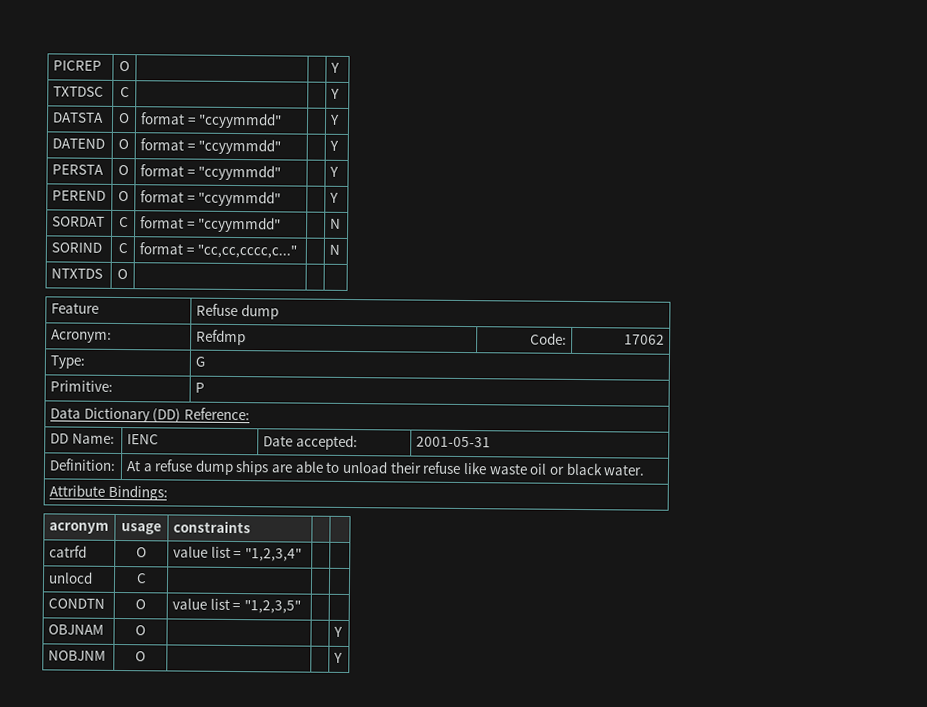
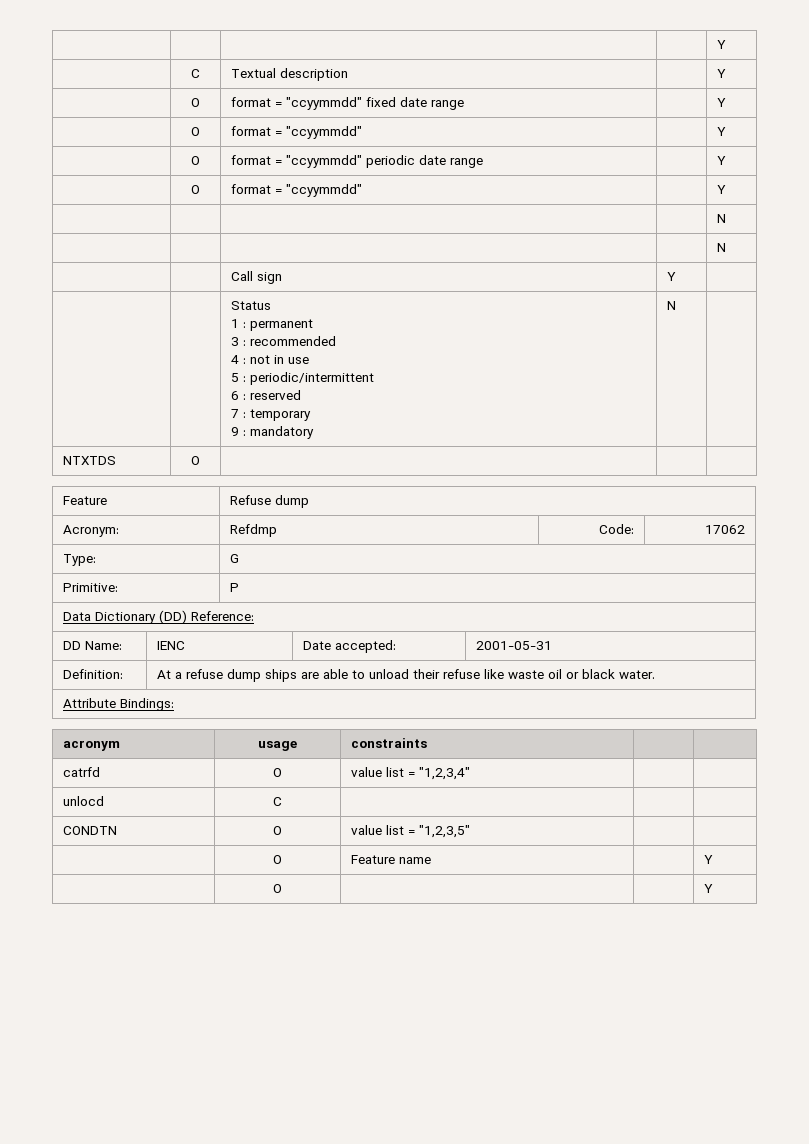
- PICREP | O | | | Y
- TXTDSC | C | | | Y
- DATSTA | O | format = "ccyymmdd" | | Y
- DATEND | O | format = "ccyymmdd" | | Y
- PERSTA | O | format = "ccyymmdd" | | Y
- PEREND | O | format = "ccyymmdd" | | Y
- SORDAT | C | format = "ccyymmdd" | | N
- SORIND | C | format = "cc,cc,cccc,c..." | | N
+ | | | | Y
+ | C | Textual description | | Y
+ | O | format = "ccyymmdd" fixed date range | | Y
+ | O | format = "ccyymmdd" | | Y
+ | O | format = "ccyymmdd" periodic date range | | Y
+ | O | format = "ccyymmdd" | | Y
+ | | | | N
+ | | | | N
+ | | Call sign | Y |
+ | | Status
+ 1 : permanent
+ 3 : recommended
+ 4 : not in use
+ 5 : periodic/intermittent
+ 6 : reserved
+ 7 : temporary
+ 9 : mandatory | N |
- OBJNAM | O | | | Y
- NOBJNM | O | | | Y
+ | O | Feature name | | Y
+ | O | | | Y

